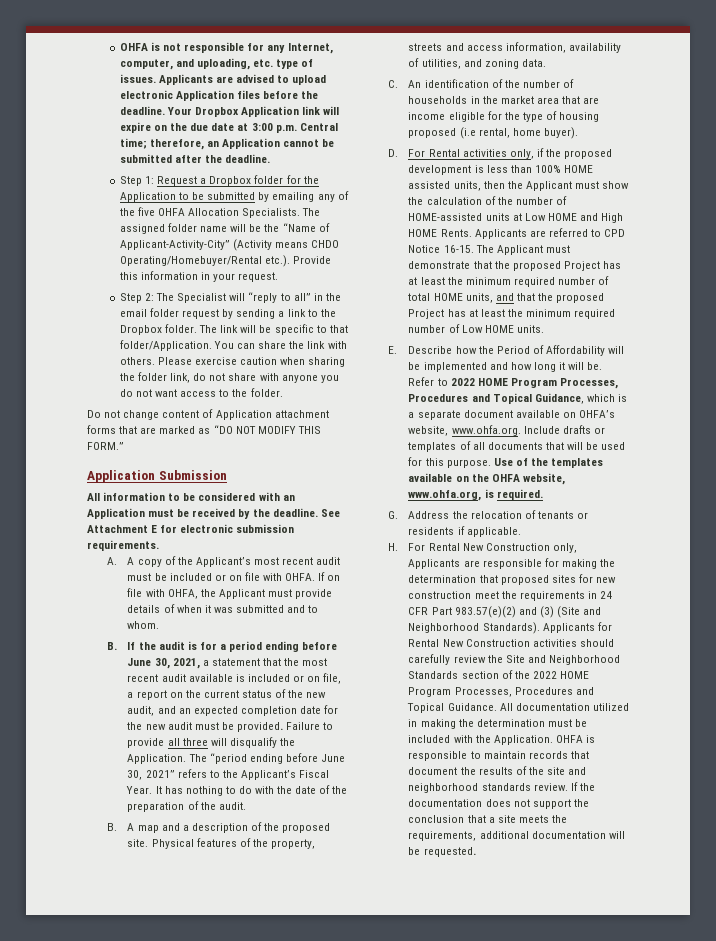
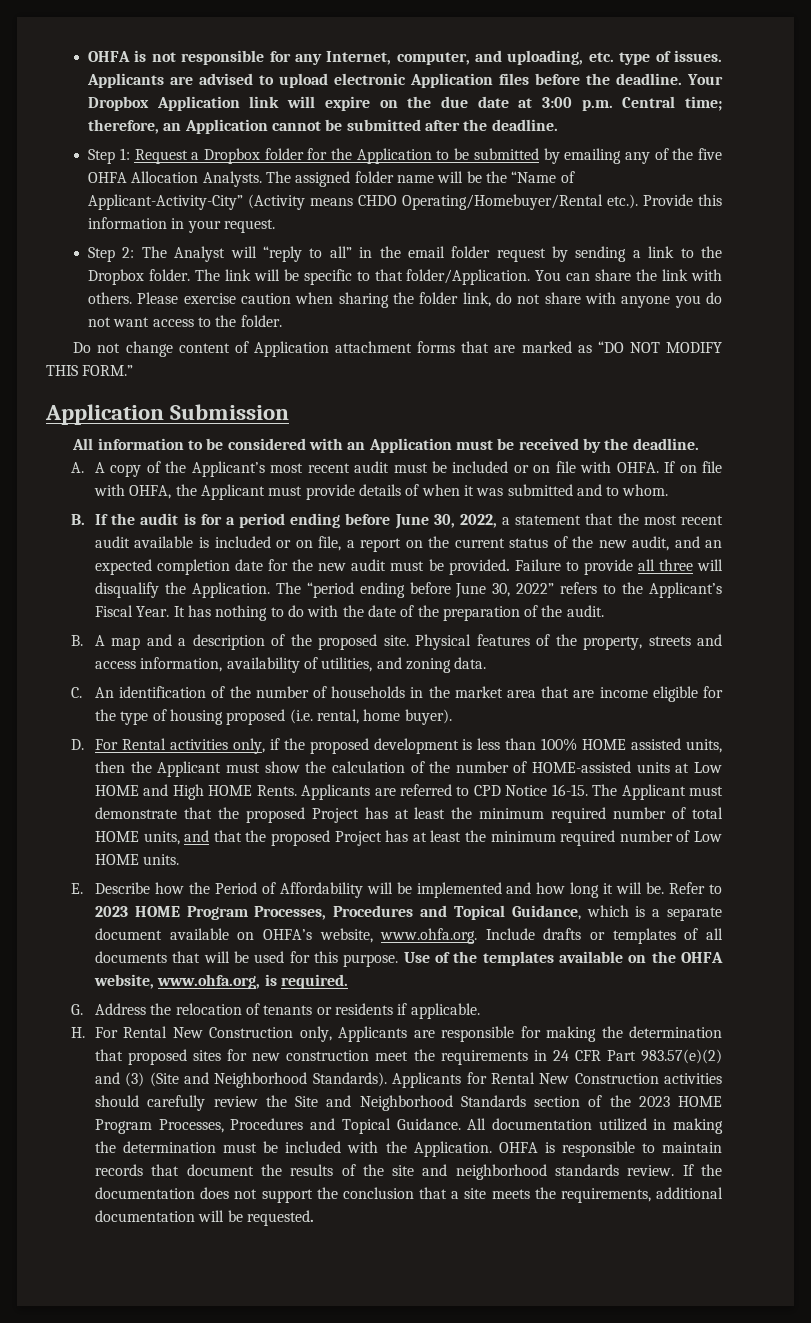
- Step 1: Request a Dropbox folder for the Application to be submitted by emailing any of the five OHFA Allocation Specialists.
+ Step 1: Request a Dropbox folder for the Application to be submitted by emailing any of the five OHFA Allocation Analysts.
- Step 2: The Specialist will “reply to all” in the email folder request by sending a link to the Dropbox folder.
+ Step 2: The Analyst will “reply to all” in the email folder request by sending a link to the Dropbox folder.
- See Attachment E for electronic submission requirements.
- B. If the audit is for a period ending before June 30, 2021, a statement that the most recent audit available is included or on file, a report on the current status of the new audit, and an expected completion date for the new audit must be provided.
+ B. If the audit is for a period ending before June 30, 2022, a statement that the most recent audit available is included or on file, a report on the current status of the new audit, and an expected completion date for the new audit must be provided.
- The “period ending before June 30, 2021” refers to the Applicant’s Fiscal Year.
+ The “period ending before June 30, 2022” refers to the Applicant’s Fiscal Year.
- C. An identification of the number of households in the market area that are income eligible for the type of housing proposed (i.e rental, home buyer).
+ C. An identification of the number of households in the market area that are income eligible for the type of housing proposed (i.e. rental, home buyer).
- Refer to 2022 HOME Program Processes, Procedures and Topical Guidance, which is a separate document available on OHFA’s website, www.ohfa.org. Include drafts or templates of all documents that will be used for this purpose.
+ Refer to 2023 HOME Program Processes, Procedures and Topical Guidance, which is a separate document available on OHFA’s website, www.ohfa.org. Include drafts or templates of all documents that will be used for this purpose.
- Applicants for Rental New Construction activities should carefully review the Site and Neighborhood Standards section of the 2022 HOME Program Processes, Procedures and Topical Guidance.
+ Applicants for Rental New Construction activities should carefully review the Site and Neighborhood Standards section of the 2023 HOME Program Processes, Procedures and Topical Guidance.

